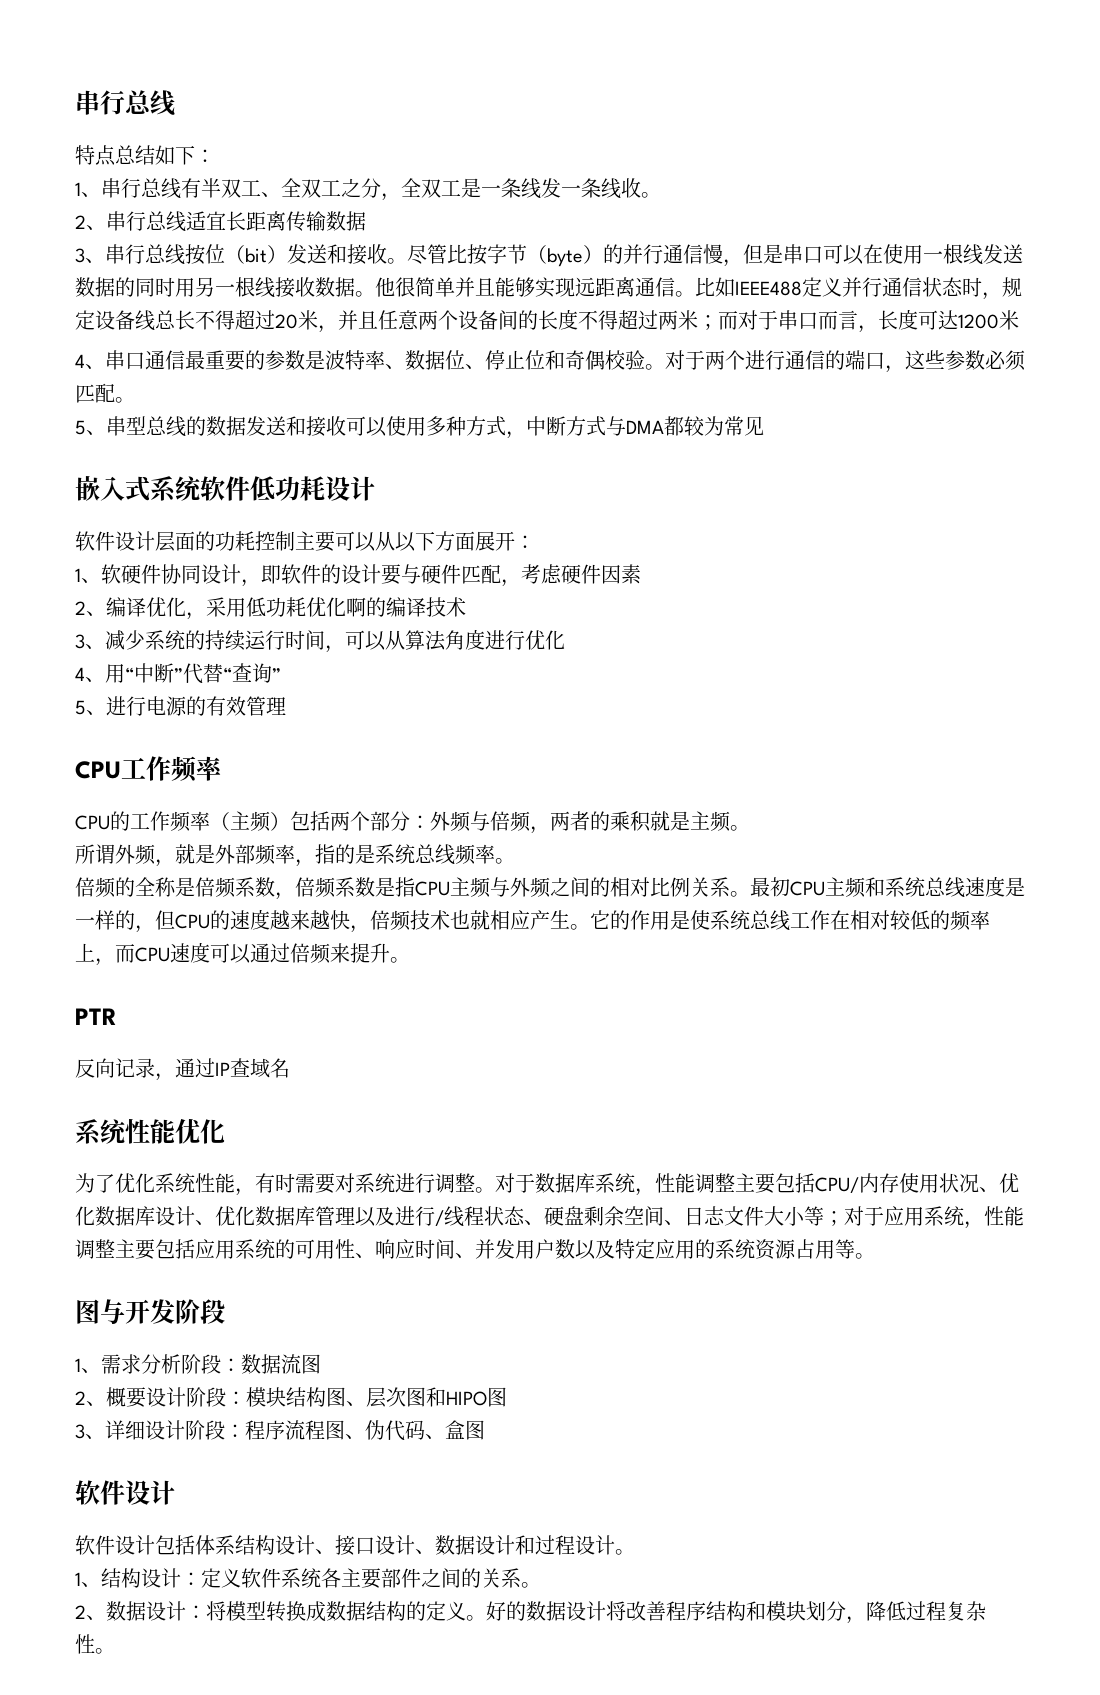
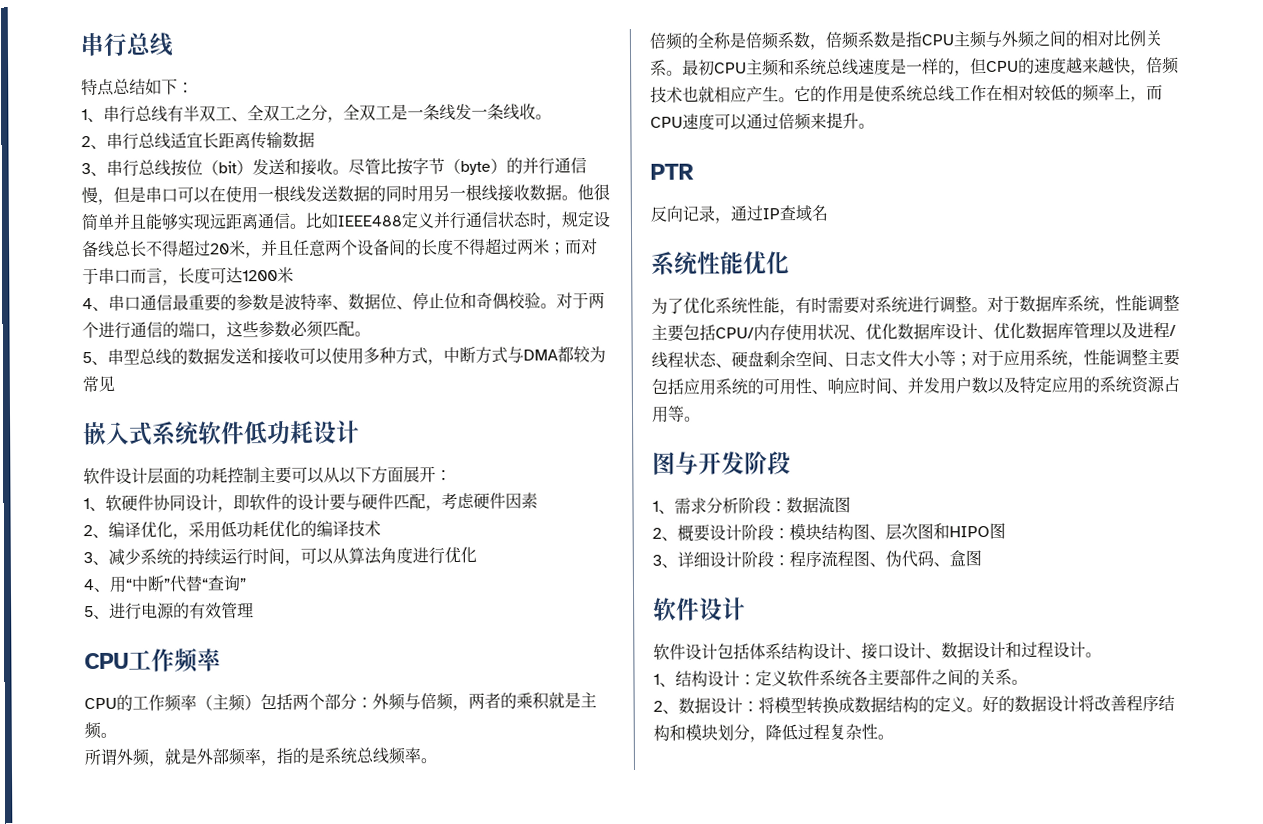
- 2、编译优化，采用低功耗优化啊的编译技术
+ 2、编译优化，采用低功耗优化的编译技术
- 对于数据库系统，性能调整主要包括CPU/内存使用状况、优化数据库设计、优化数据库管理以及进行/线程状态、硬盘剩余空间、日志文件大小等；对于应用系统，性能调整主要包括应用系统的可用性、响应时间、并发用户数以及特定应用的系统资源占用等。
+ 对于数据库系统，性能调整主要包括CPU/内存使用状况、优化数据库设计、优化数据库管理以及进程/线程状态、硬盘剩余空间、日志文件大小等；对于应用系统，性能调整主要包括应用系统的可用性、响应时间、并发用户数以及特定应用的系统资源占用等。

